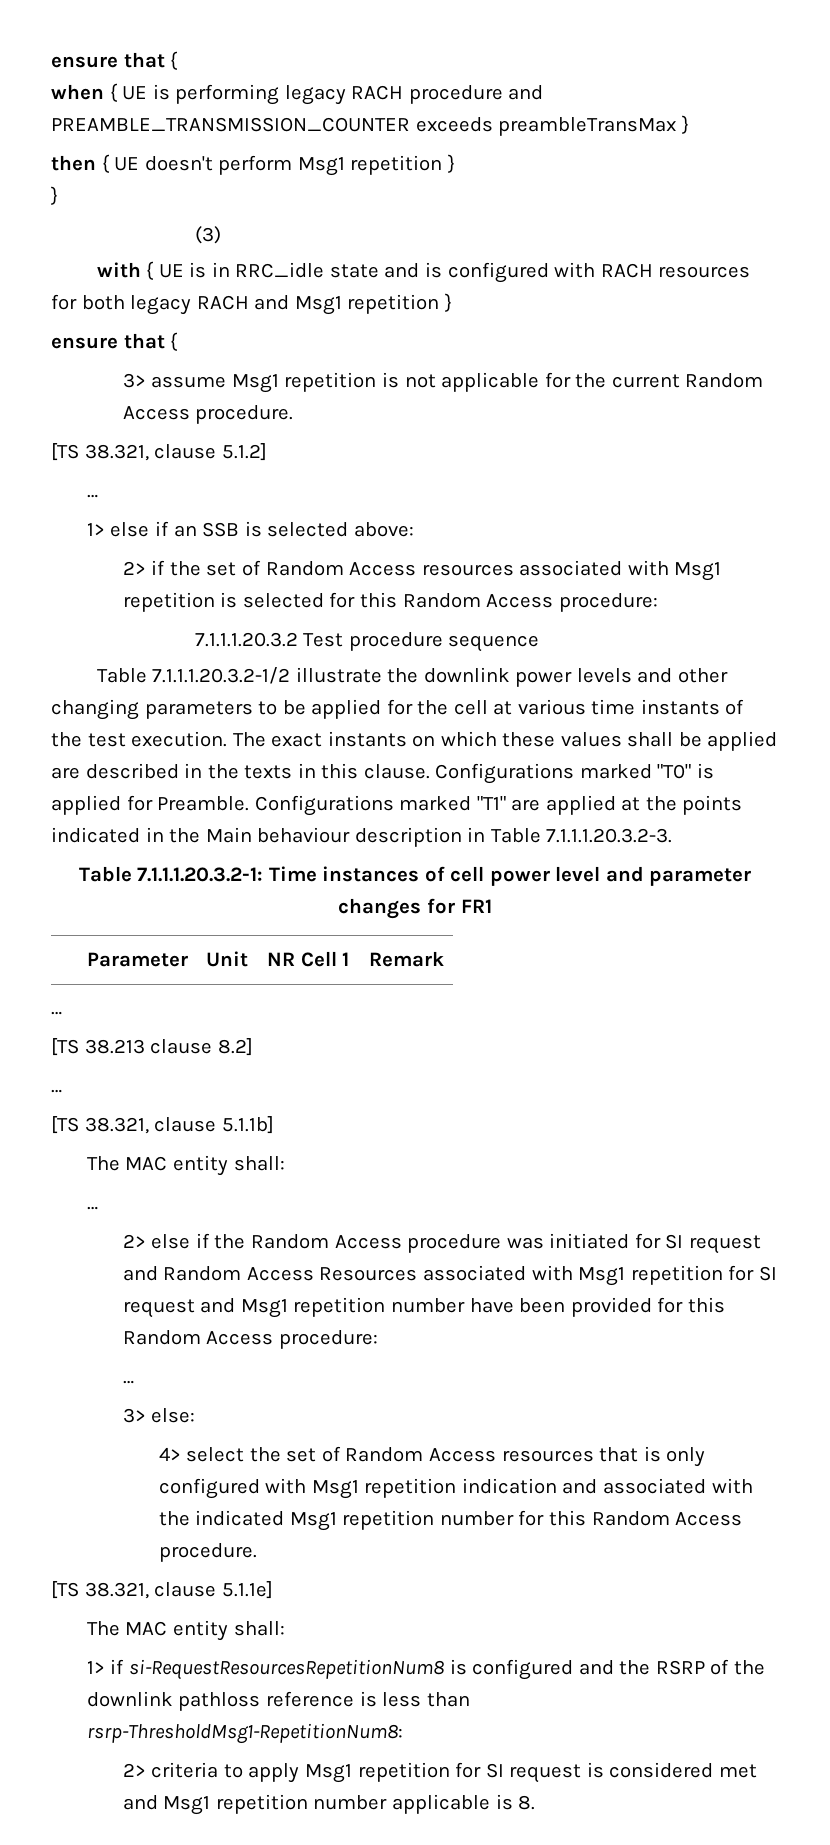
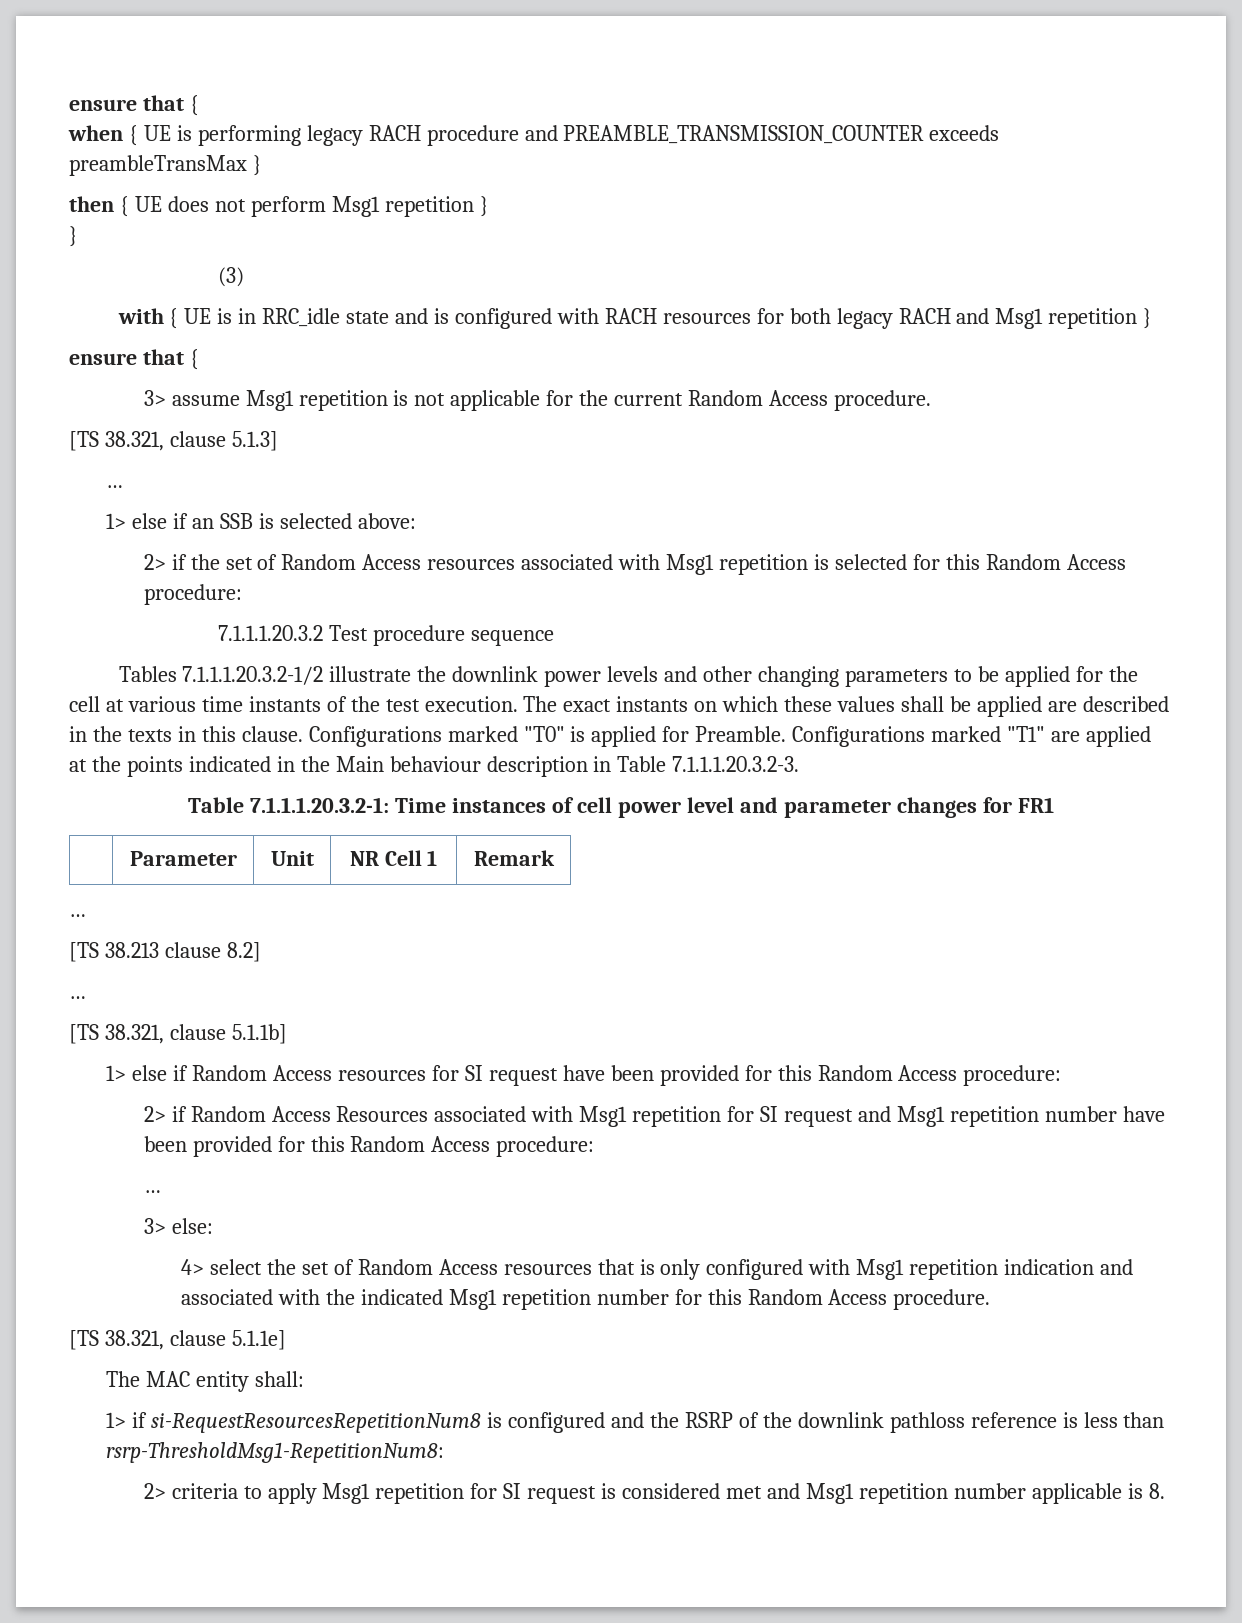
- then { UE doesn't perform Msg1 repetition }
+ then { UE does not perform Msg1 repetition }
- [TS 38.321, clause 5.1.2]
+ [TS 38.321, clause 5.1.3]
- Table 7.1.1.1.20.3.2-1/2 illustrate the downlink power levels and other changing parameters to be applied for the cell at various time instants of the test execution.
+ Tables 7.1.1.1.20.3.2-1/2 illustrate the downlink power levels and other changing parameters to be applied for the cell at various time instants of the test execution.
  [TS 38.321, clause 5.1.1b]
- The MAC entity shall:
- …
- 2> else if the Random Access procedure was initiated for SI request and Random Access Resources associated with Msg1 repetition for SI request and Msg1 repetition number have been provided for this Random Access procedure:
+ 1> else if Random Access resources for SI request have been provided for this Random Access procedure:
+ 2> if Random Access Resources associated with Msg1 repetition for SI request and Msg1 repetition number have been provided for this Random Access procedure:

